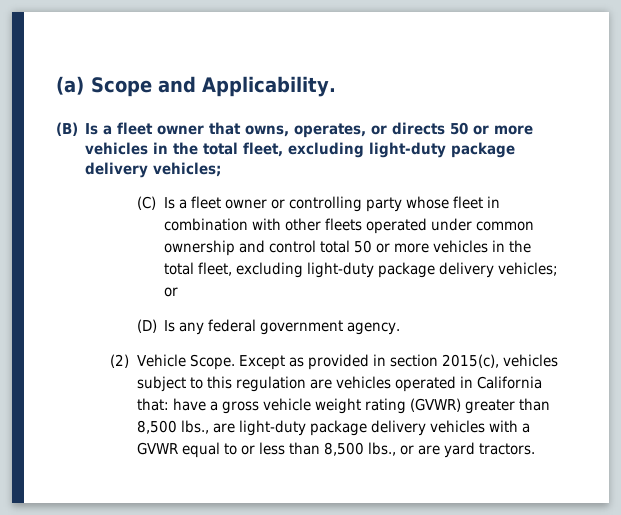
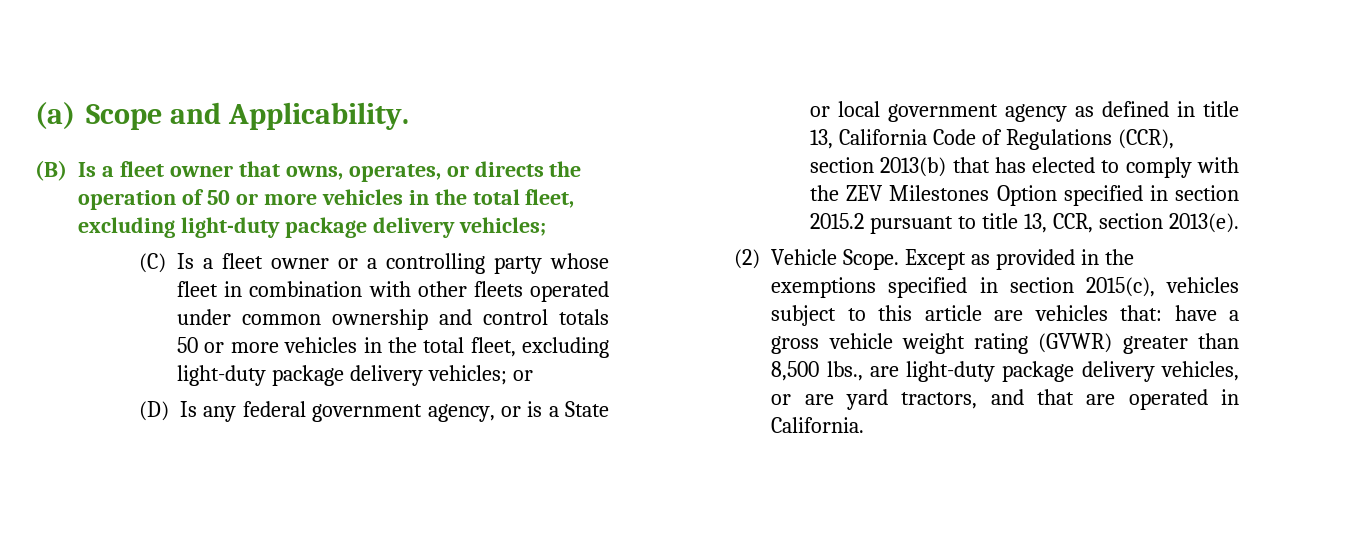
- (B) Is a fleet owner that owns, operates, or directs 50 or more vehicles in the total fleet, excluding light-duty package delivery vehicles;
+ (B) Is a fleet owner that owns, operates, or directs the operation of 50 or more vehicles in the total fleet, excluding light-duty package delivery vehicles;
- (C) Is a fleet owner or controlling party whose fleet in combination with other fleets operated under common ownership and control total 50 or more vehicles in the total fleet, excluding light-duty package delivery vehicles; or
+ (C) Is a fleet owner or a controlling party whose fleet in combination with other fleets operated under common ownership and control totals 50 or more vehicles in the total fleet, excluding light-duty package delivery vehicles; or
- (D) Is any federal government agency.
+ (D) Is any federal government agency, or is a State or local government agency as defined in title 13, California Code of Regulations (CCR), section 2013(b) that has elected to comply with the ZEV Milestones Option specified in section 2015.2 pursuant to title 13, CCR, section 2013(e).
- Except as provided in section 2015(c), vehicles subject to this regulation are vehicles operated in California that: have a gross vehicle weight rating (GVWR) greater than 8,500 lbs., are light-duty package delivery vehicles with a GVWR equal to or less than 8,500 lbs., or are yard tractors.
+ Except as provided in the exemptions specified in section 2015(c), vehicles subject to this article are vehicles that: have a gross vehicle weight rating (GVWR) greater than 8,500 lbs., are light-duty package delivery vehicles, or are yard tractors, and that are operated in California.

